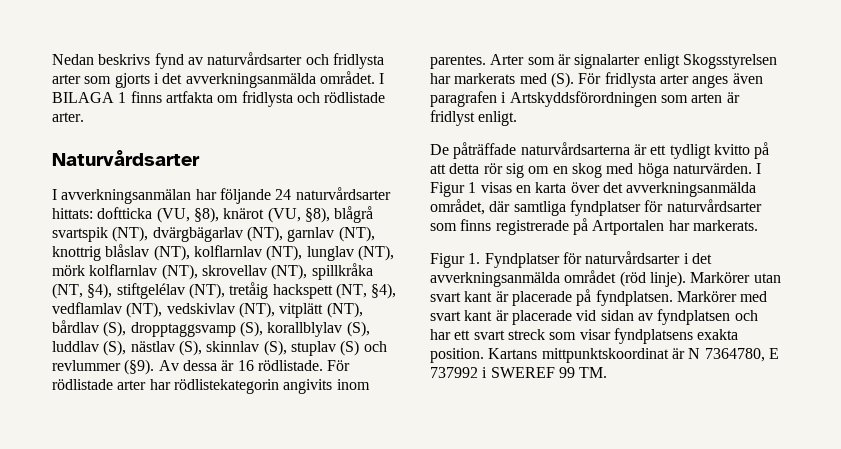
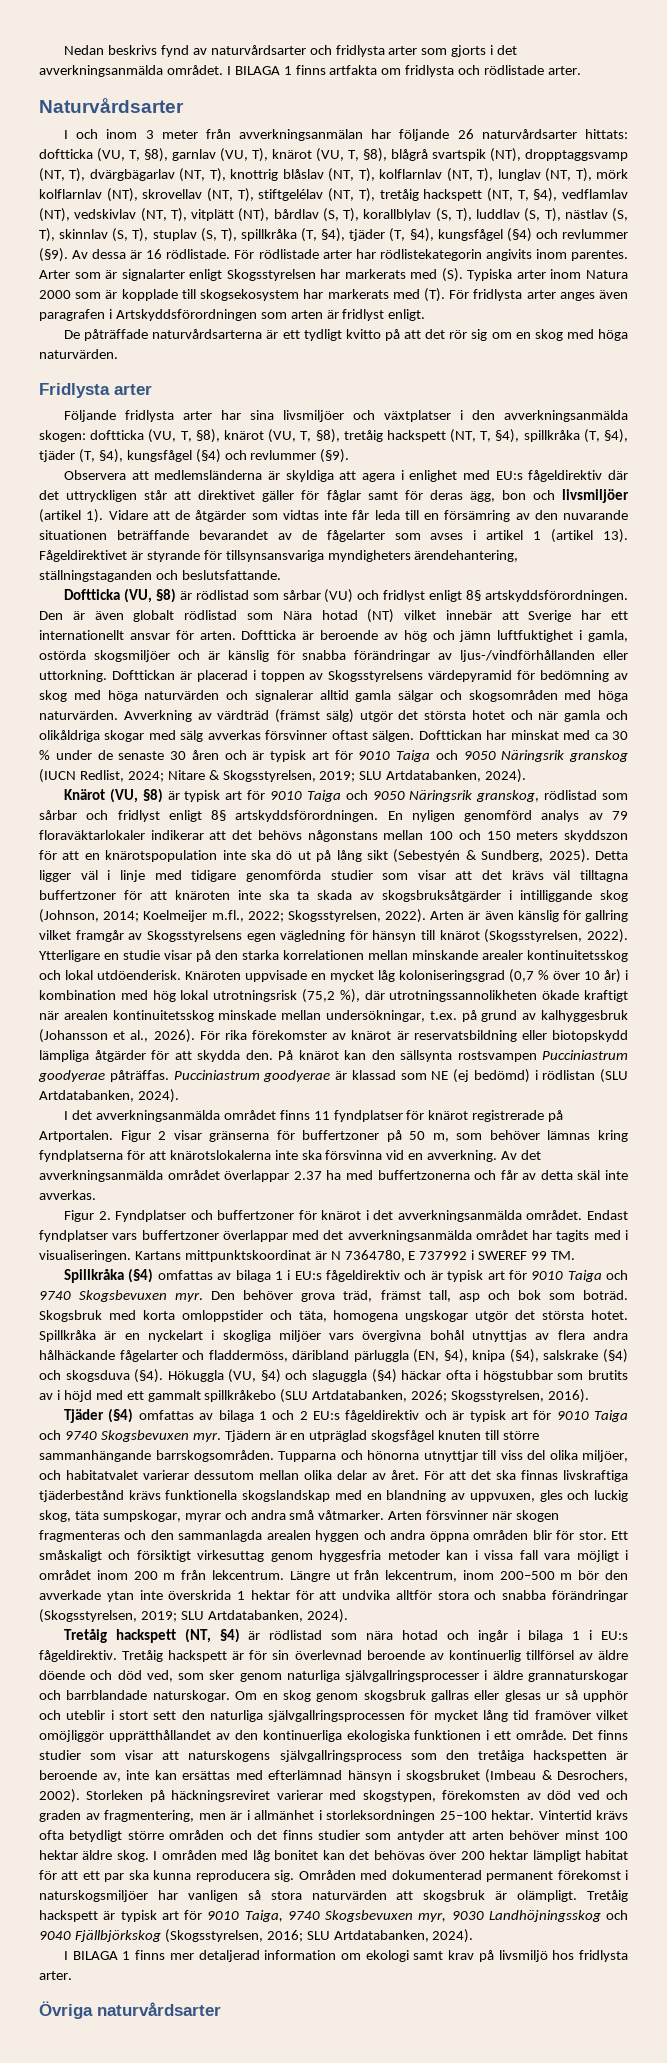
- I avverkningsanmälan har följande 24 naturvårdsarter hittats: doftticka (VU, §8), knärot (VU, §8), blågrå svartspik (NT), dvärgbägarlav (NT), garnlav (NT), knottrig blåslav (NT), kolflarnlav (NT), lunglav (NT), mörk kolflarnlav (NT), skrovellav (NT), spillkråka (NT, §4), stiftgelélav (NT), tretåig hackspett (NT, §4), vedflamlav (NT), vedskivlav (NT), vitplätt (NT), bårdlav (S), dropptaggsvamp (S), korallblylav (S), luddlav (S), nästlav (S), skinnlav (S), stuplav (S) och revlummer (§9).
+ I och inom 3 meter från avverkningsanmälan har följande 26 naturvårdsarter hittats: doftticka (VU, T, §8), garnlav (VU, T), knärot (VU, T, §8), blågrå svartspik (NT), dropptaggsvamp (NT, T), dvärgbägarlav (NT, T), knottrig blåslav (NT, T), kolflarnlav (NT, T), lunglav (NT, T), mörk kolflarnlav (NT), skrovellav (NT, T), stiftgelélav (NT, T), tretåig hackspett (NT, T, §4), vedflamlav (NT), vedskivlav (NT, T), vitplätt (NT), bårdlav (S, T), korallblylav (S, T), luddlav (S, T), nästlav (S, T), skinnlav (S, T), stuplav (S, T), spillkråka (T, §4), tjäder (T, §4), kungsfågel (§4) och revlummer (§9).
- Arter som är signalarter enligt Skogsstyrelsen har markerats med (S). För fridlysta arter anges även paragrafen i Artskyddsförordningen som arten är fridlyst enligt.
+ Arter som är signalarter enligt Skogsstyrelsen har markerats med (S). Typiska arter inom Natura 2000 som är kopplade till skogsekosystem har markerats med (T). För fridlysta arter anges även paragrafen i Artskyddsförordningen som arten är fridlyst enligt.
- De påträffade naturvårdsarterna är ett tydligt kvitto på att detta rör sig om en skog med höga naturvärden. I Figur 1 visas en karta över det avverkningsanmälda området, där samtliga fyndplatser för naturvårdsarter som finns registrerade på Artportalen har markerats.
- Figur 1. Fyndplatser för naturvårdsarter i det avverkningsanmälda området (röd linje). Markörer utan svart kant är placerade på fyndplatsen. Markörer med svart kant är placerade vid sidan av fyndplatsen och har ett svart streck som visar fyndplatsens exakta position.
+ De påträffade naturvårdsarterna är ett tydligt kvitto på att det rör sig om en skog med höga naturvärden.
+ Fridlysta arter
+ Följande fridlysta arter har sina livsmiljöer och växtplatser i den avverkningsanmälda skogen: doftticka (VU, T, §8), knärot (VU, T, §8), tretåig hackspett (NT, T, §4), spillkråka (T, §4), tjäder (T, §4), kungsfågel (§4) och revlummer (§9).
+ Observera att medlemsländerna är skyldiga att agera i enlighet med EU:s fågeldirektiv där det uttryckligen står att direktivet gäller för fåglar samt för deras ägg, bon och livsmiljöer (artikel 1). Vidare att de åtgärder som vidtas inte får leda till en försämring av den nuvarande situationen beträffande bevarandet av de fågelarter som avses i artikel 1 (artikel 13). Fågeldirektivet är styrande för tillsynsansvariga myndigheters ärendehantering, ställningstaganden och beslutsfattande.
+ Doftticka (VU, §8) är rödlistad som sårbar (VU) och fridlyst enligt 8§ artskyddsförordningen. Den är även globalt rödlistad som Nära hotad (NT) vilket innebär att Sverige har ett internationellt ansvar för arten. Doftticka är beroende av hög och jämn luftfuktighet i gamla, ostörda skogsmiljöer och är känslig för snabba förändringar av ljus-/vindförhållanden eller uttorkning. Dofttickan är placerad i toppen av Skogsstyrelsens värdepyramid för bedömning av skog med höga naturvärden och signalerar alltid gamla sälgar och skogsområden med höga naturvärden. Avverkning av värdträd (främst sälg) utgör det största hotet och när gamla och olikåldriga skogar med sälg avverkas försvinner oftast sälgen. Dofttickan har minskat med ca 30 % under de senaste 30 åren och är typisk art för 9010 Taiga och 9050 Näringsrik granskog (IUCN Redlist, 2024; Nitare & Skogsstyrelsen, 2019; SLU Artdatabanken, 2024).
+ Knärot (VU, §8) är typisk art för 9010 Taiga och 9050 Näringsrik granskog, rödlistad som sårbar och fridlyst enligt 8§ artskyddsförordningen. En nyligen genomförd analys av 79 floraväktarlokaler indikerar att det behövs någonstans mellan 100 och 150 meters skyddszon för att en knärotspopulation inte ska dö ut på lång sikt (Sebestyén & Sundberg, 2025). Detta ligger väl i linje med tidigare genomförda studier som visar att det krävs väl tilltagna buffertzoner för att knäroten inte ska ta skada av skogsbruksåtgärder i intilliggande skog (Johnson, 2014; Koelmeijer m.fl., 2022; Skogsstyrelsen, 2022). Arten är även känslig för gallring vilket framgår av Skogsstyrelsens egen vägledning för hänsyn till knärot (Skogsstyrelsen, 2022). Ytterligare en studie visar på den starka korrelationen mellan minskande arealer kontinuitetsskog och lokal utdöenderisk. Knäroten uppvisade en mycket låg koloniseringsgrad (0,7 % över 10 år) i kombination med hög lokal utrotningsrisk (75,2 %), där utrotningssannolikheten ökade kraftigt när arealen kontinuitetsskog minskade mellan undersökningar, t.ex. på grund av kalhyggesbruk (Johansson et al., 2026). För rika förekomster av knärot är reservatsbildning eller biotopskydd lämpliga åtgärder för att skydda den. På knärot kan den sällsynta rostsvampen Pucciniastrum goodyerae påträffas. Pucciniastrum goodyerae är klassad som NE (ej bedömd) i rödlistan (SLU Artdatabanken, 2024).
+ I det avverkningsanmälda området finns 11 fyndplatser för knärot registrerade på Artportalen. Figur 2 visar gränserna för buffertzoner på 50 m, som behöver lämnas kring fyndplatserna för att knärotslokalerna inte ska försvinna vid en avverkning. Av det avverkningsanmälda området överlappar 2.37 ha med buffertzonerna och får av detta skäl inte avverkas.
+ Figur 2. Fyndplatser och buffertzoner för knärot i det avverkningsanmälda området. Endast fyndplatser vars buffertzoner överlappar med det avverkningsanmälda området har tagits med i visualiseringen.
+ Spillkråka (§4) omfattas av bilaga 1 i EU:s fågeldirektiv och är typisk art för 9010 Taiga och 9740 Skogsbevuxen myr. Den behöver grova träd, främst tall, asp och bok som boträd. Skogsbruk med korta omloppstider och täta, homogena ungskogar utgör det största hotet. Spillkråka är en nyckelart i skogliga miljöer vars övergivna bohål utnyttjas av flera andra hålhäckande fågelarter och fladdermöss, däribland pärluggla (EN, §4), knipa (§4), salskrake (§4) och skogsduva (§4). Hökuggla (VU, §4) och slaguggla (§4) häckar ofta i högstubbar som brutits av i höjd med ett gammalt spillkråkebo (SLU Artdatabanken, 2026; Skogsstyrelsen, 2016).
+ Tjäder (§4) omfattas av bilaga 1 och 2 EU:s fågeldirektiv och är typisk art för 9010 Taiga och 9740 Skogsbevuxen myr. Tjädern är en utpräglad skogsfågel knuten till större sammanhängande barrskogsområden. Tupparna och hönorna utnyttjar till viss del olika miljöer, och habitatvalet varierar dessutom mellan olika delar av året. För att det ska finnas livskraftiga tjäderbestånd krävs funktionella skogslandskap med en blandning av uppvuxen, gles och luckig skog, täta sumpskogar, myrar och andra små våtmarker. Arten försvinner när skogen fragmenteras och den sammanlagda arealen hyggen och andra öppna områden blir för stor. Ett småskaligt och försiktigt virkesuttag genom hyggesfria metoder kan i vissa fall vara möjligt i området inom 200 m från lekcentrum. Längre ut från lekcentrum, inom 200–500 m bör den avverkade ytan inte överskrida 1 hektar för att undvika alltför stora och snabba förändringar (Skogsstyrelsen, 2019; SLU Artdatabanken, 2024).
+ Tretåig hackspett (NT, §4) är rödlistad som nära hotad och ingår i bilaga 1 i EU:s fågeldirektiv. Tretåig hackspett är för sin överlevnad beroende av kontinuerlig tillförsel av äldre döende och död ved, som sker genom naturliga självgallringsprocesser i äldre grannaturskogar och barrblandade naturskogar. Om en skog genom skogsbruk gallras eller glesas ur så upphör och uteblir i stort sett den naturliga självgallringsprocessen för mycket lång tid framöver vilket omöjliggör upprätthållandet av den kontinuerliga ekologiska funktionen i ett område. Det finns studier som visar att naturskogens självgallringsprocess som den tretåiga hackspetten är beroende av, inte kan ersättas med efterlämnad hänsyn i skogsbruket (Imbeau & Desrochers, 2002). Storleken på häckningsreviret varierar med skogstypen, förekomsten av död ved och graden av fragmentering, men är i allmänhet i storleksordningen 25–100 hektar. Vintertid krävs ofta betydligt större områden och det finns studier som antyder att arten behöver minst 100 hektar äldre skog. I områden med låg bonitet kan det behövas över 200 hektar lämpligt habitat för att ett par ska kunna reproducera sig. Områden med dokumenterad permanent förekomst i naturskogsmiljöer har vanligen så stora naturvärden att skogsbruk är olämpligt. Tretåig hackspett är typisk art för 9010 Taiga, 9740 Skogsbevuxen myr, 9030 Landhöjningsskog och 9040 Fjällbjörkskog (Skogsstyrelsen, 2016; SLU Artdatabanken, 2024).
+ I BILAGA 1 finns mer detaljerad information om ekologi samt krav på livsmiljö hos fridlysta arter.
+ Övriga naturvårdsarter

